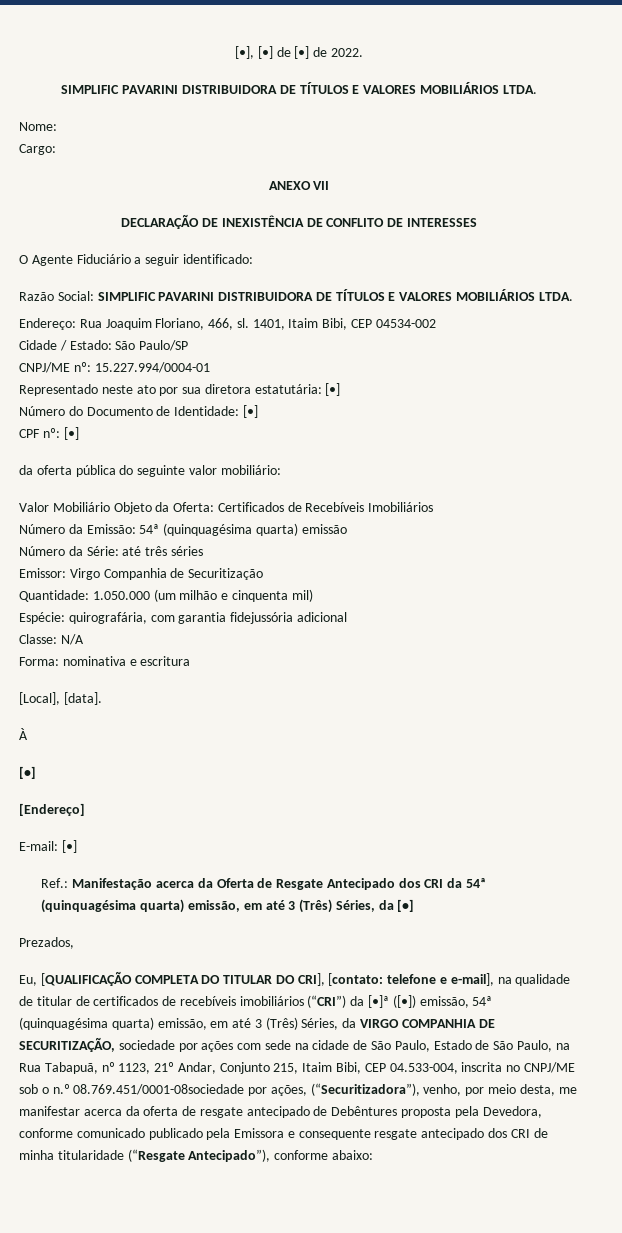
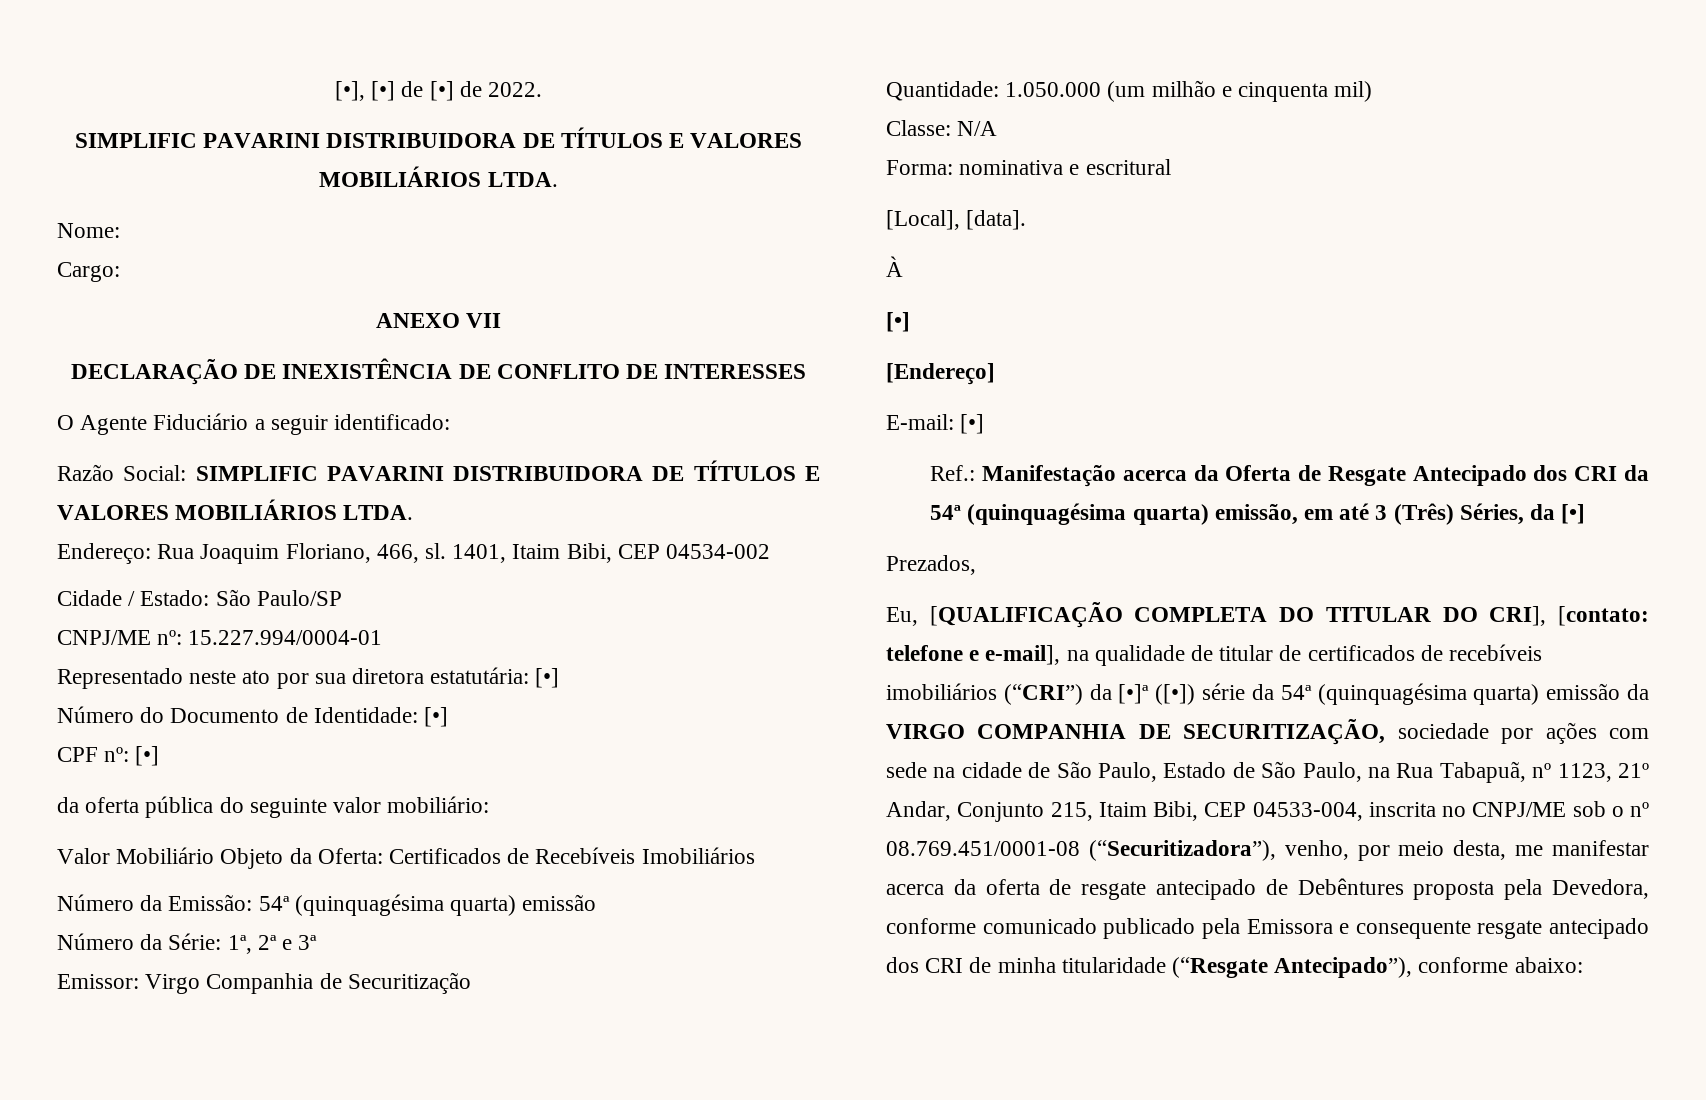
- Número da Série: até três séries
+ Número da Série: 1ª, 2ª e 3ª
- Espécie: quirografária, com garantia fidejussória adicional
- Forma: nominativa e escritura
+ Forma: nominativa e escritural
- telefone e e-mail], na qualidade de titular de certificados de recebíveis imobiliários (“CRI”) da [•]ª ([•]) emissão, 54ª (quinquagésima quarta) emissão, em até 3 (Três) Séries, da VIRGO COMPANHIA DE SECURITIZAÇÃO, sociedade por ações com sede na cidade de São Paulo, Estado de São Paulo, na Rua Tabapuã, nº 1123, 21º Andar, Conjunto 215, Itaim Bibi, CEP 04.533-004, inscrita no CNPJ/ME sob o n.º 08.769.451/0001-08sociedade por ações, (“Securitizadora”), venho, por meio desta, me manifestar acerca da oferta de resgate antecipado de Debêntures proposta pela Devedora, conforme comunicado publicado pela Emissora e consequente resgate antecipado dos CRI de minha titularidade (“Resgate Antecipado”), conforme abaixo:
+ telefone e e-mail], na qualidade de titular de certificados de recebíveis imobiliários (“CRI”) da [•]ª ([•]) série da 54ª (quinquagésima quarta) emissão da VIRGO COMPANHIA DE SECURITIZAÇÃO, sociedade por ações com sede na cidade de São Paulo, Estado de São Paulo, na Rua Tabapuã, nº 1123, 21º Andar, Conjunto 215, Itaim Bibi, CEP 04533-004, inscrita no CNPJ/ME sob o nº 08.769.451/0001-08 (“Securitizadora”), venho, por meio desta, me manifestar acerca da oferta de resgate antecipado de Debêntures proposta pela Devedora, conforme comunicado publicado pela Emissora e consequente resgate antecipado dos CRI de minha titularidade (“Resgate Antecipado”), conforme abaixo:

